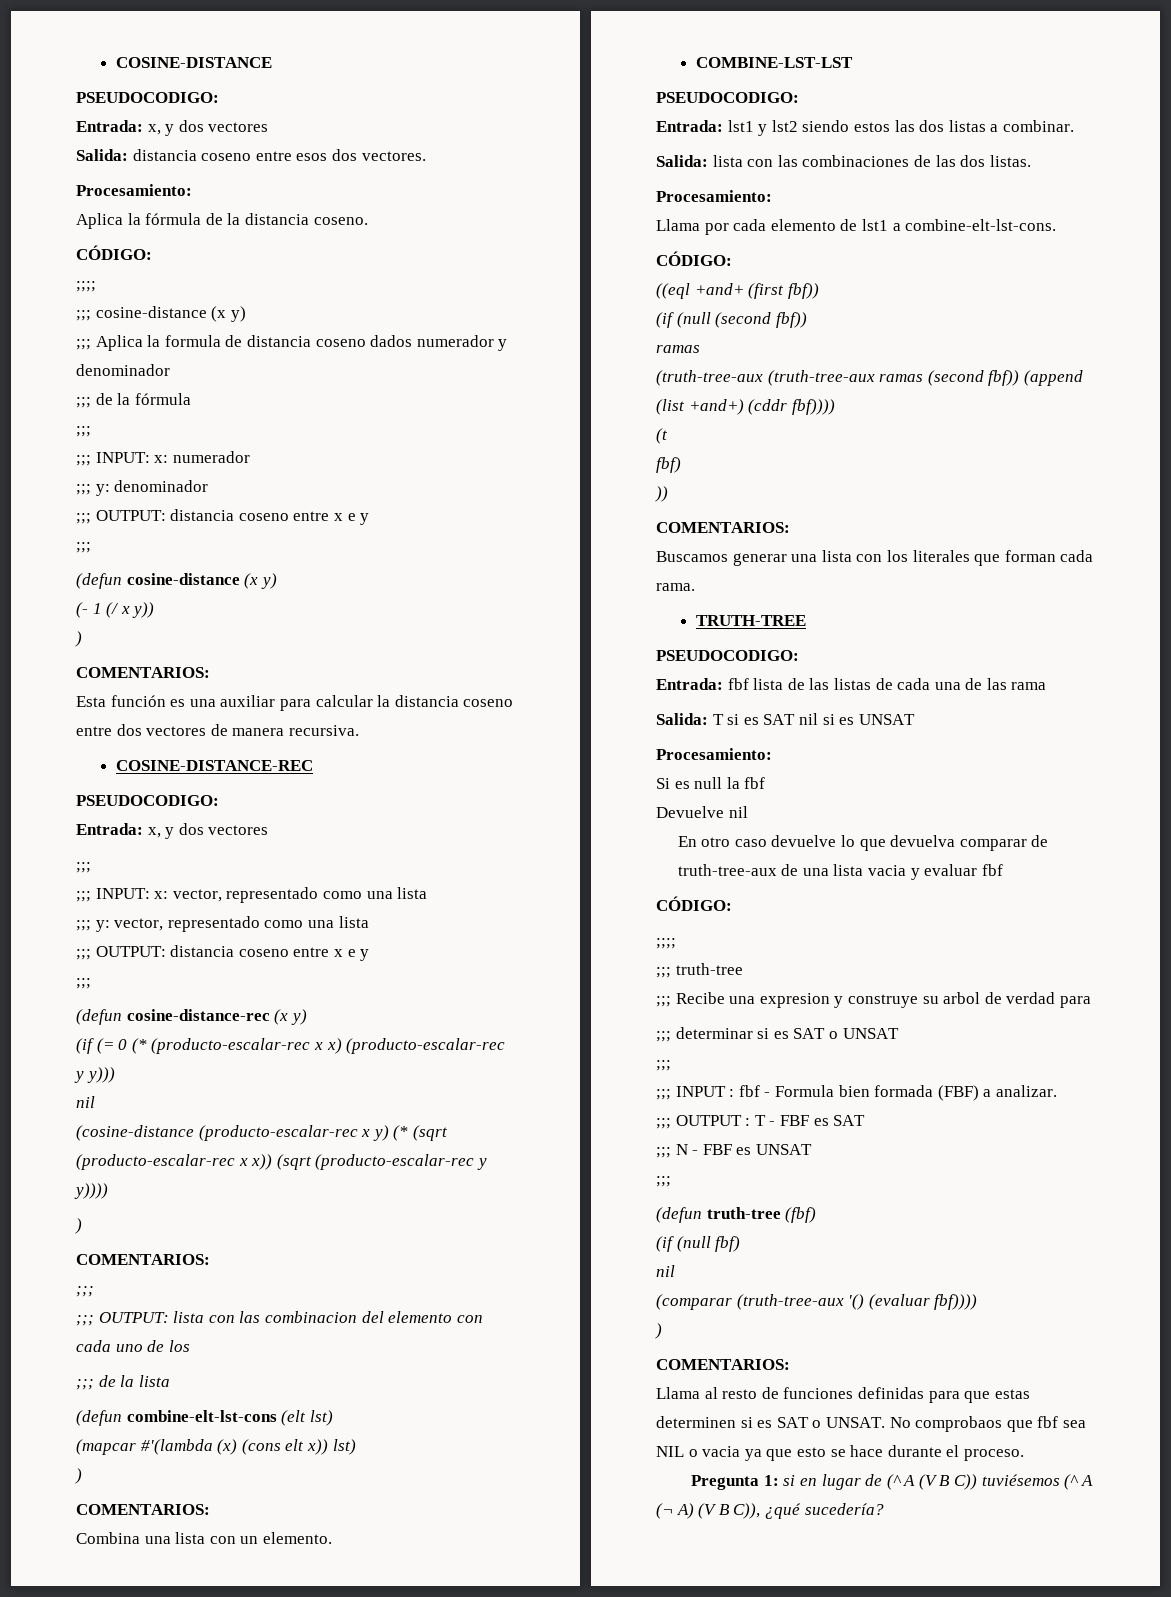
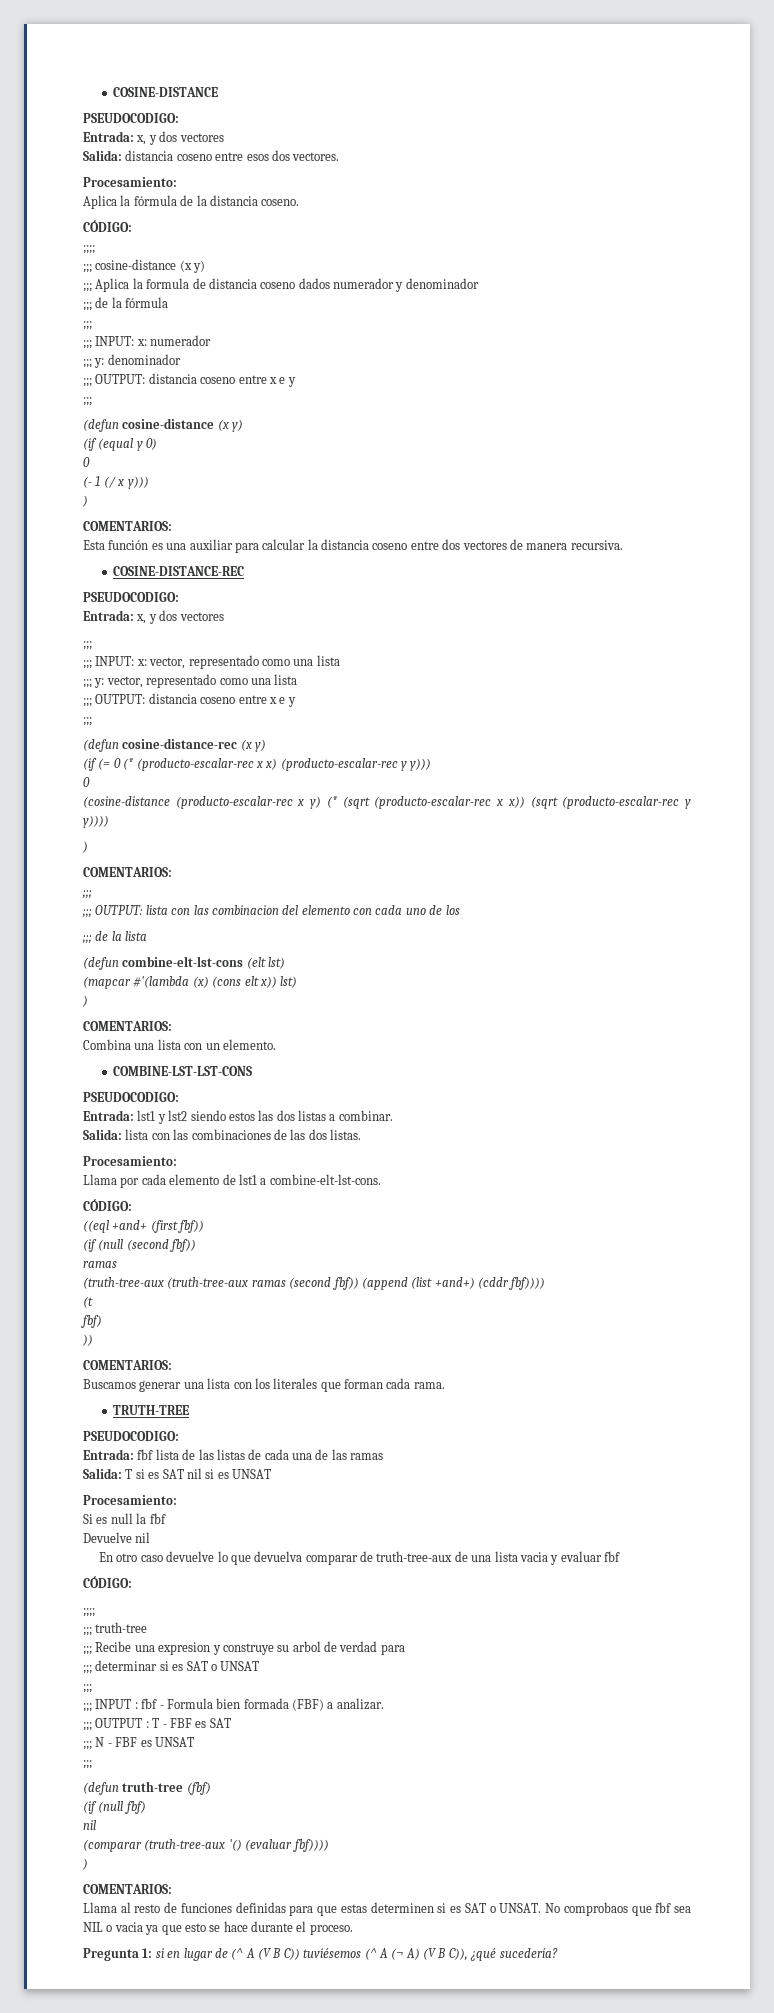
+ (if (equal y 0)
+ 0
- (- 1 (/ x y))
+ (- 1 (/ x y)))
  (if (= 0 (* (producto-escalar-rec x x) (producto-escalar-rec y y)))
- nil
+ 0
- COMBINE-LST-LST
+ COMBINE-LST-LST-CONS
- Entrada: fbf lista de las listas de cada una de las rama
+ Entrada: fbf lista de las listas de cada una de las ramas

